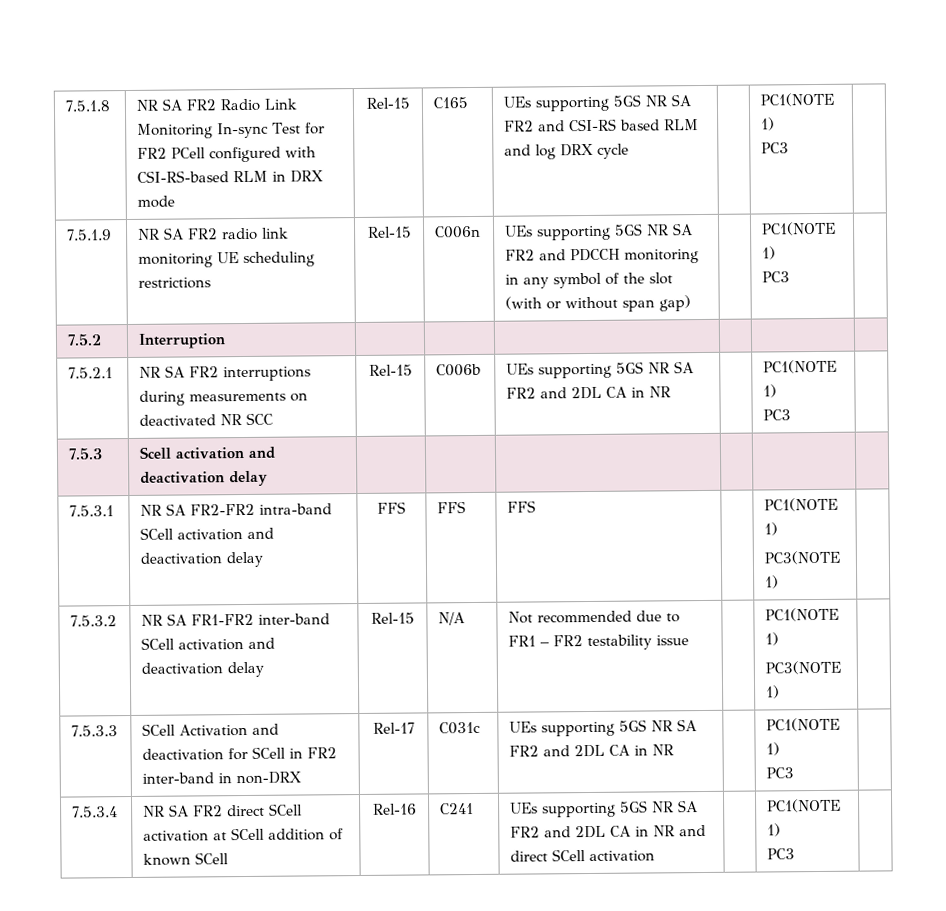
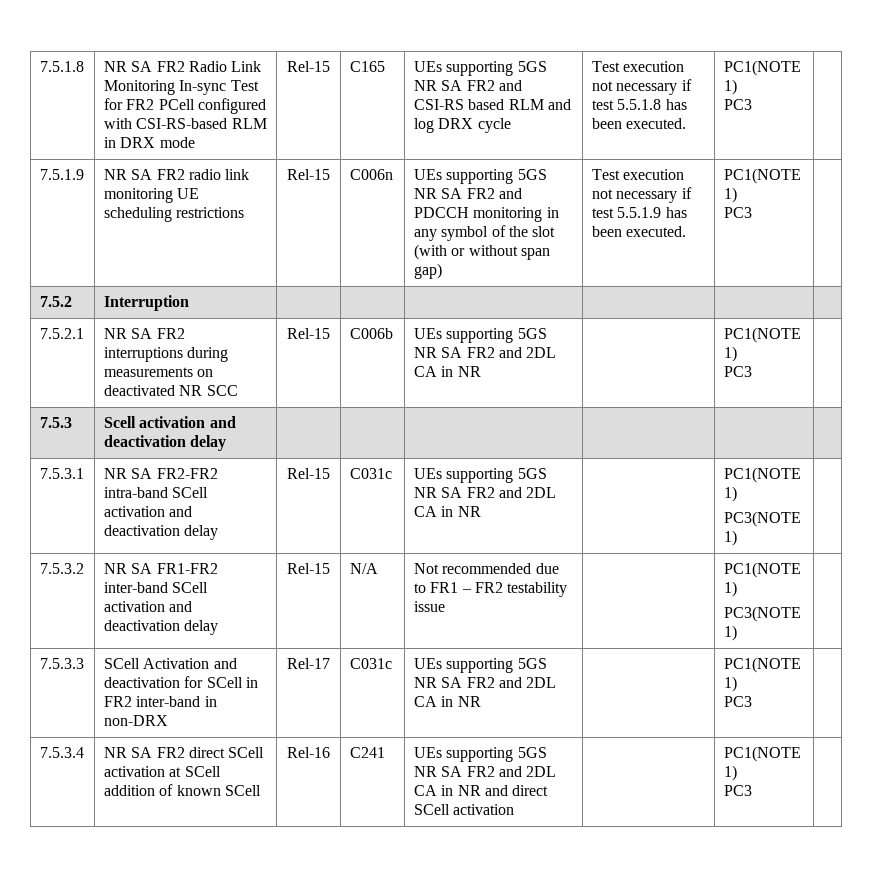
+ Test execution not necessary if test 5.5.1.8 has been executed.
+ Test execution not necessary if test 5.5.1.9 has been executed.
- 7.5.3.1 | NR SA FR2-FR2 intra-band SCell activation and deactivation delay | FFS | FFS | FFS | | PC1(NOTE 1)
+ 7.5.3.1 | NR SA FR2-FR2 intra-band SCell activation and deactivation delay | Rel-15 | C031c | UEs supporting 5GS NR SA FR2 and 2DL CA in NR | | PC1(NOTE 1)

